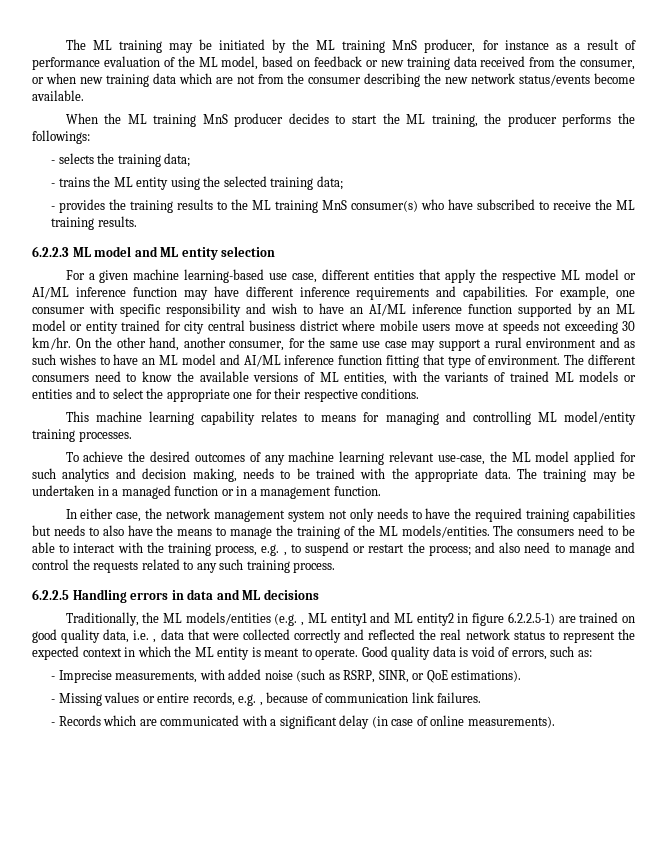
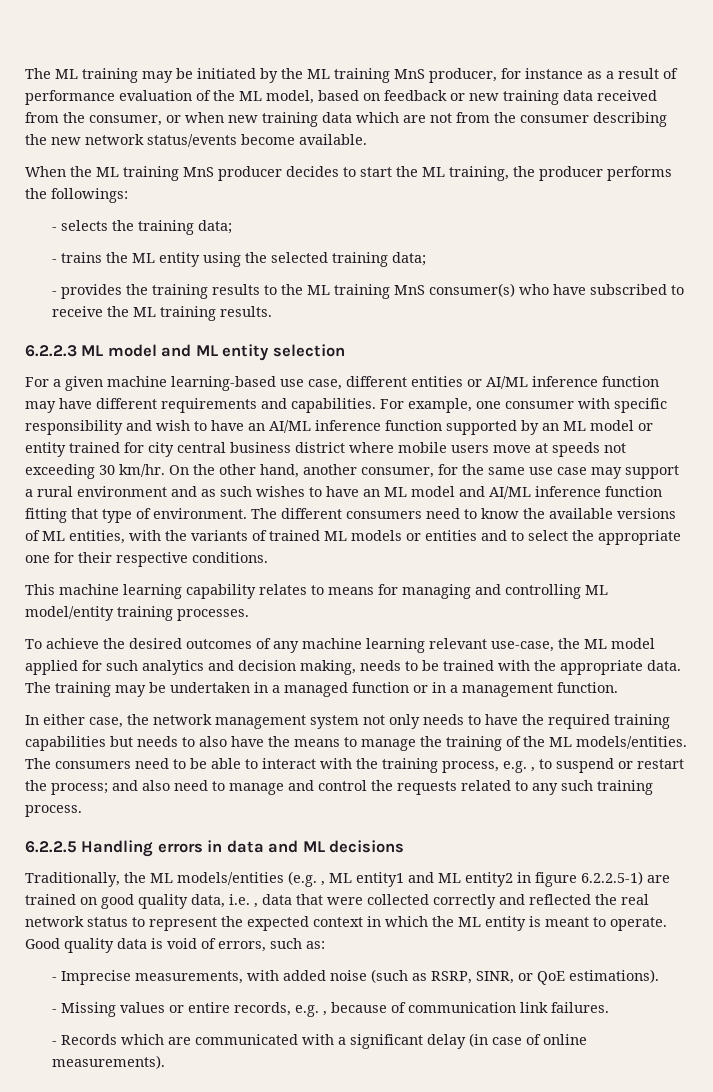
- For a given machine learning-based use case, different entities that apply the respective ML model or AI/ML inference function may have different inference requirements and capabilities.
+ For a given machine learning-based use case, different entities or AI/ML inference function may have different requirements and capabilities.

